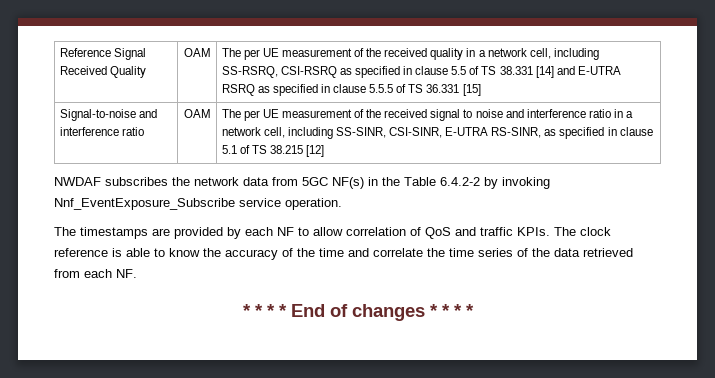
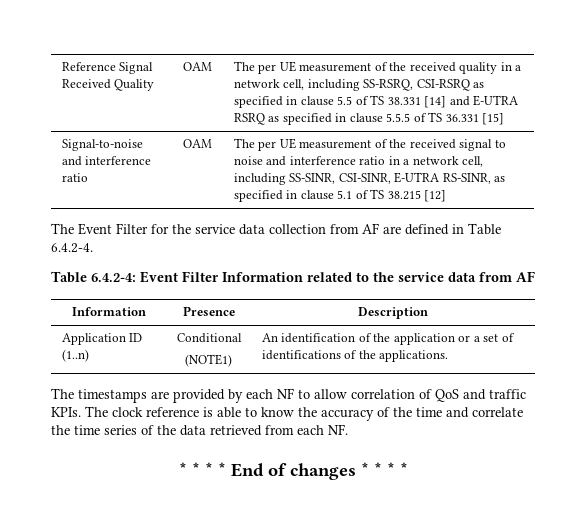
- NWDAF subscribes the network data from 5GC NF(s) in the Table 6.4.2-2 by invoking Nnf_EventExposure_Subscribe service operation.
+ The Event Filter for the service data collection from AF are defined in Table 6.4.2-4.
+ Table 6.4.2-4: Event Filter Information related to the service data from AF
+ Information | Presence | Description
+ Application ID (1..n) | Conditional
+ (NOTE1) | An identification of the application or a set of identifications of the applications.

